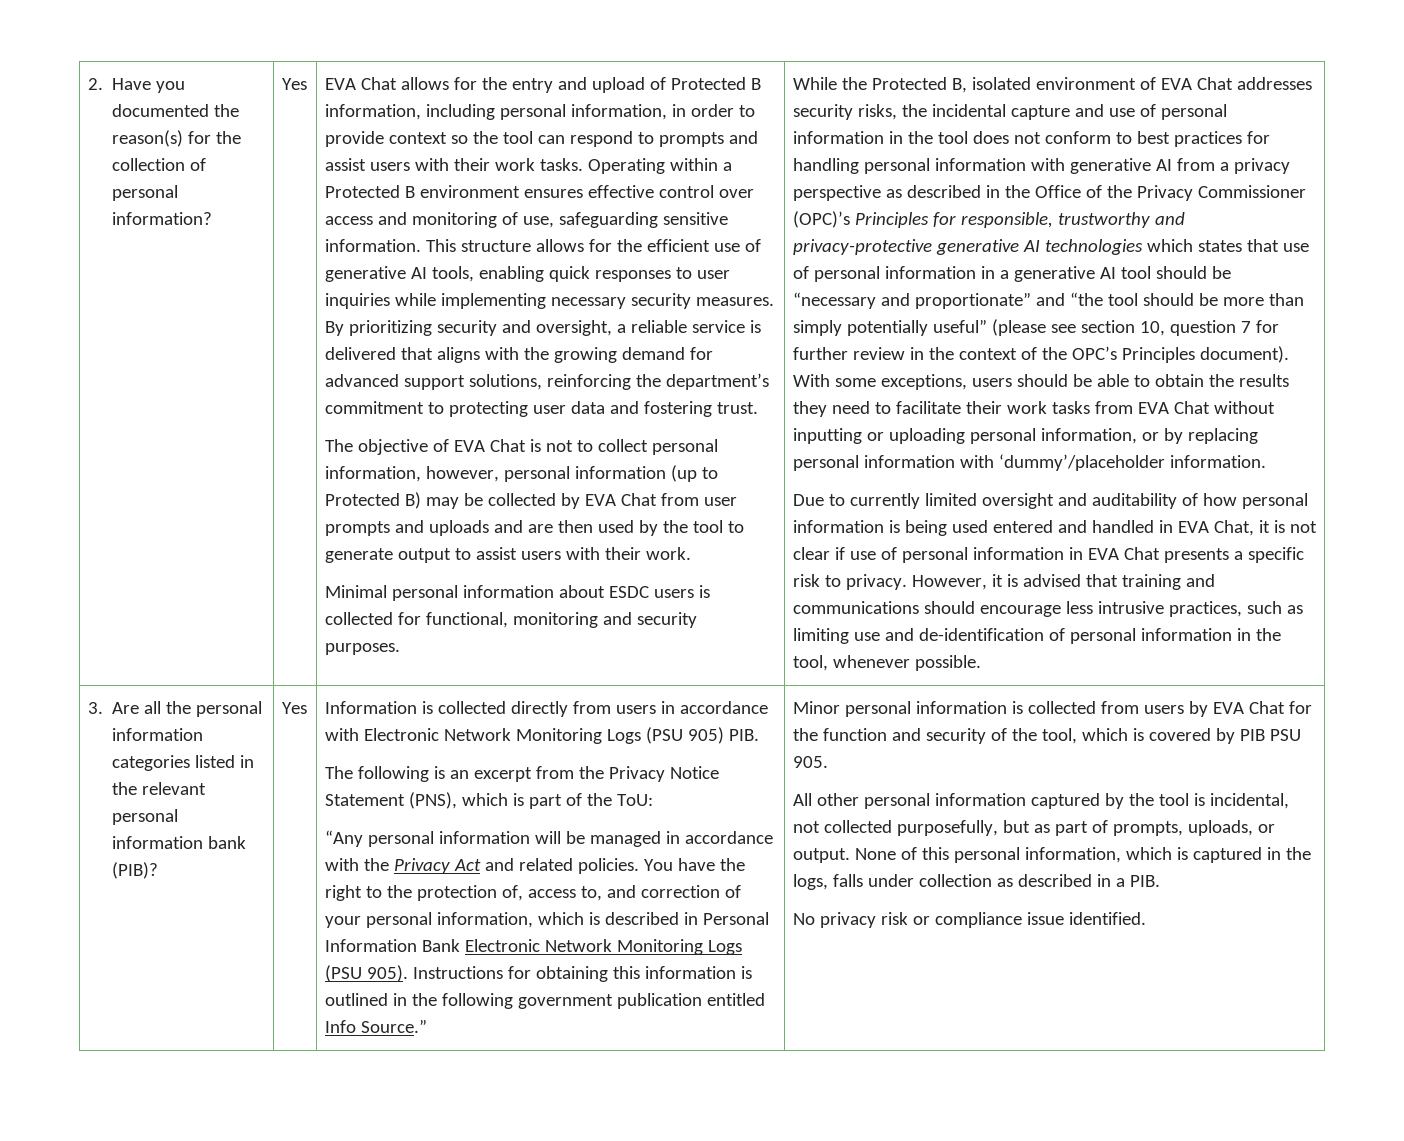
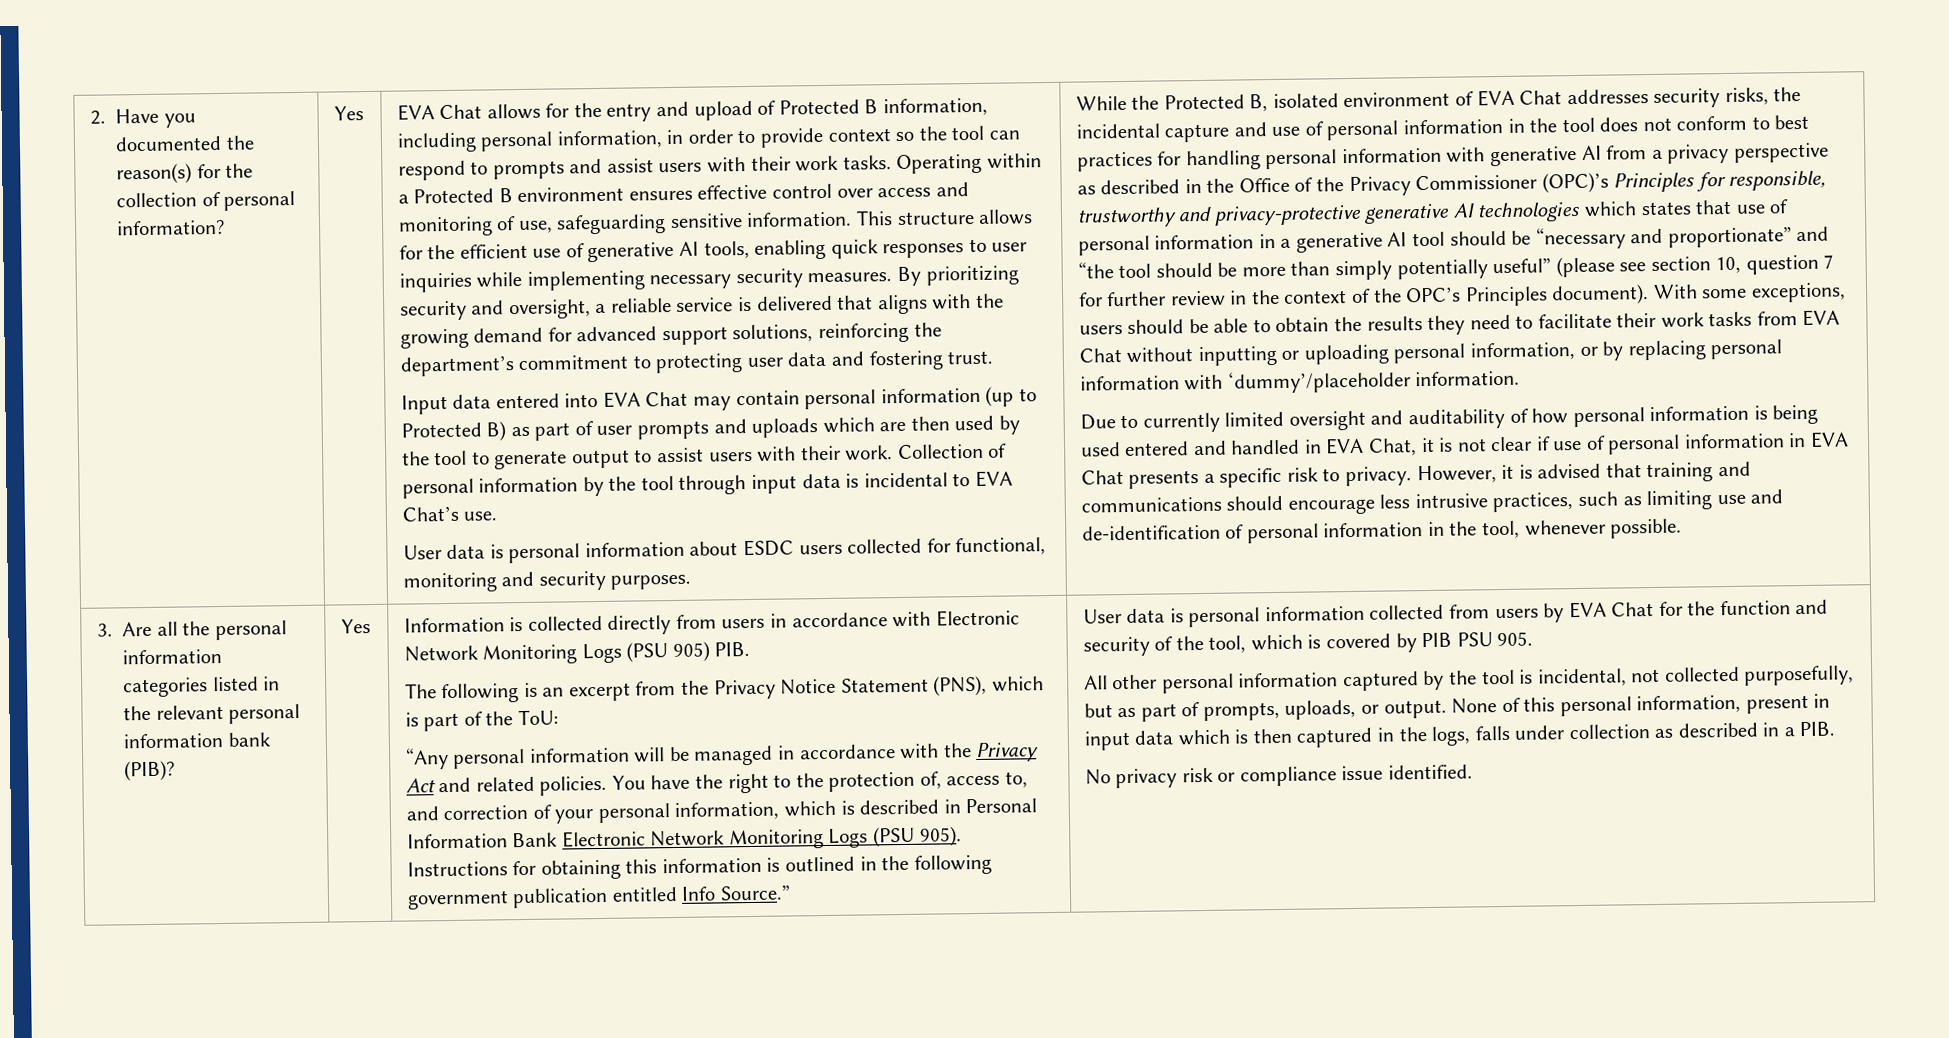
- The objective of EVA Chat is not to collect personal information, however, personal information (up to Protected B) may be collected by EVA Chat from user prompts and uploads and are then used by the tool to generate output to assist users with their work.
- Minimal personal information about ESDC users is collected for functional, monitoring and security purposes.
+ Input data entered into EVA Chat may contain personal information (up to Protected B) as part of user prompts and uploads which are then used by the tool to generate output to assist users with their work. Collection of personal information by the tool through input data is incidental to EVA Chat’s use.
+ User data is personal information about ESDC users collected for functional, monitoring and security purposes.
- Minor personal information is collected from users by EVA Chat for the function and security of the tool, which is covered by PIB PSU 905.
+ User data is personal information collected from users by EVA Chat for the function and security of the tool, which is covered by PIB PSU 905.
- None of this personal information, which is captured in the logs, falls under collection as described in a PIB.
+ None of this personal information, present in input data which is then captured in the logs, falls under collection as described in a PIB.

